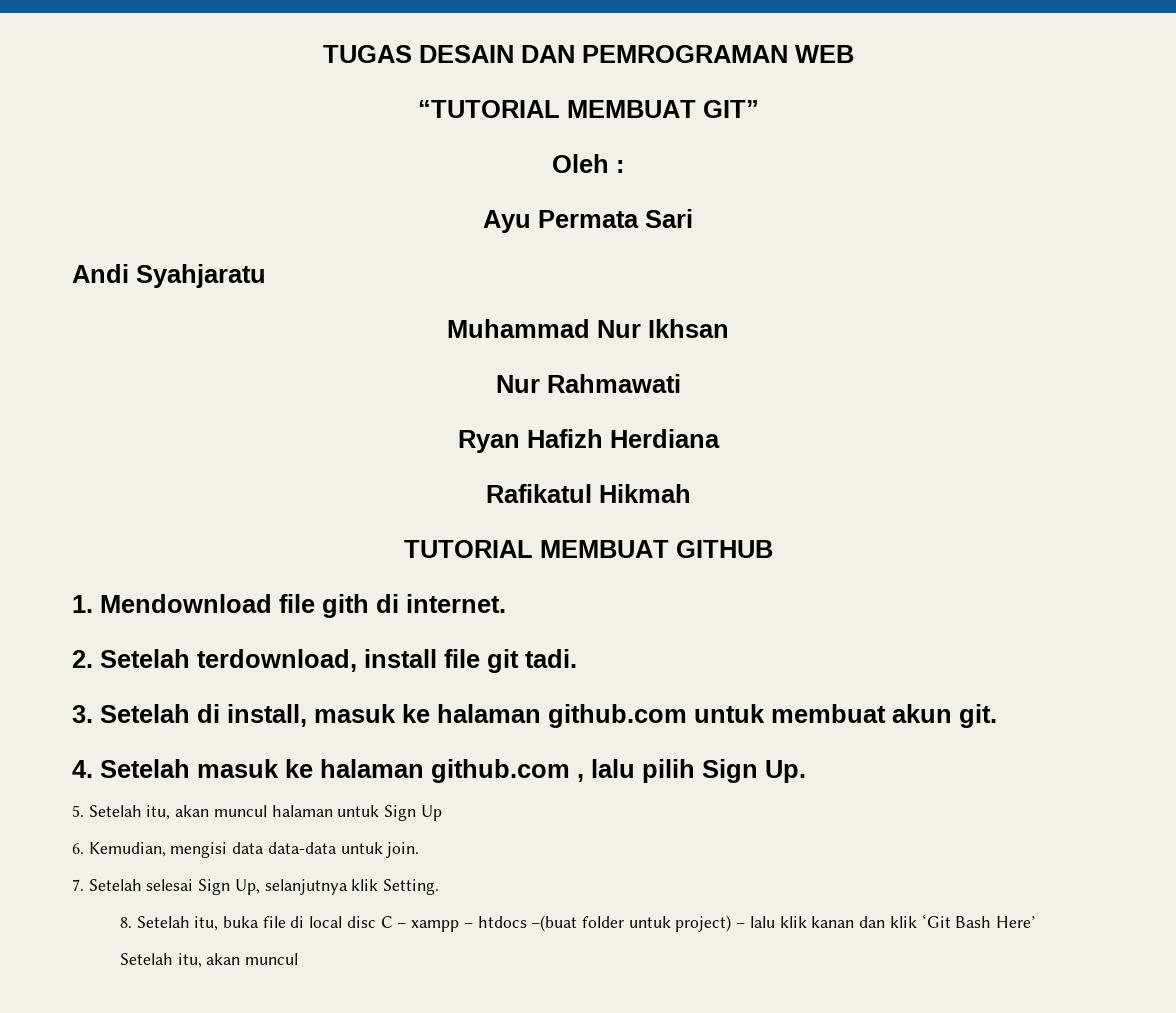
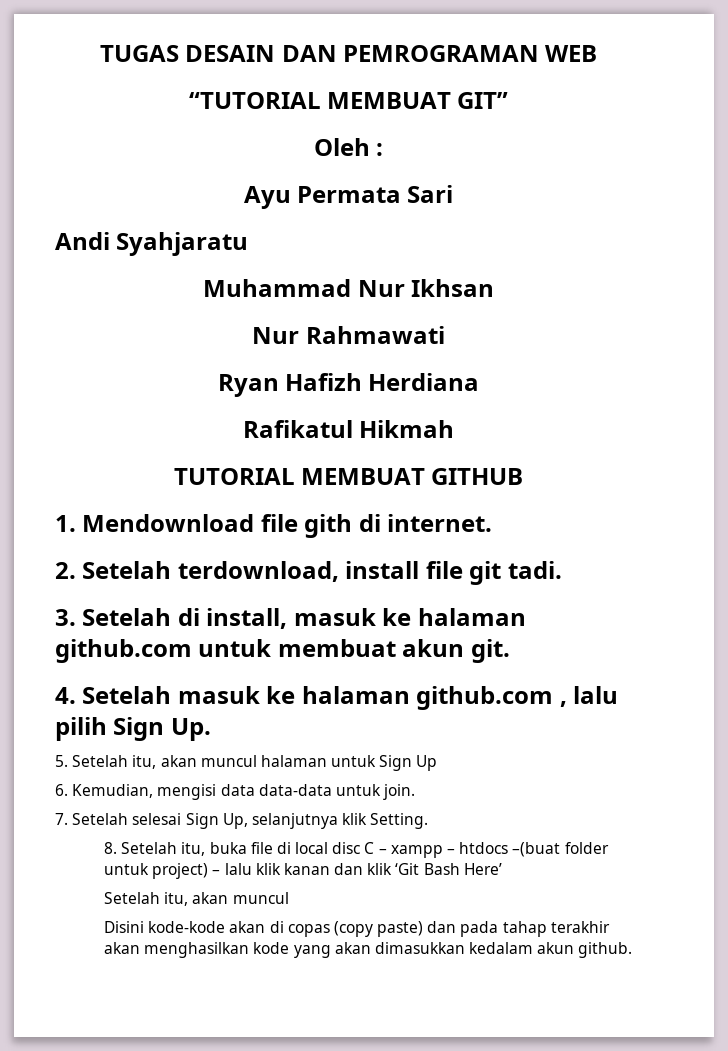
+ Disini kode-kode akan di copas (copy paste) dan pada tahap terakhir akan menghasilkan kode yang akan dimasukkan kedalam akun github.

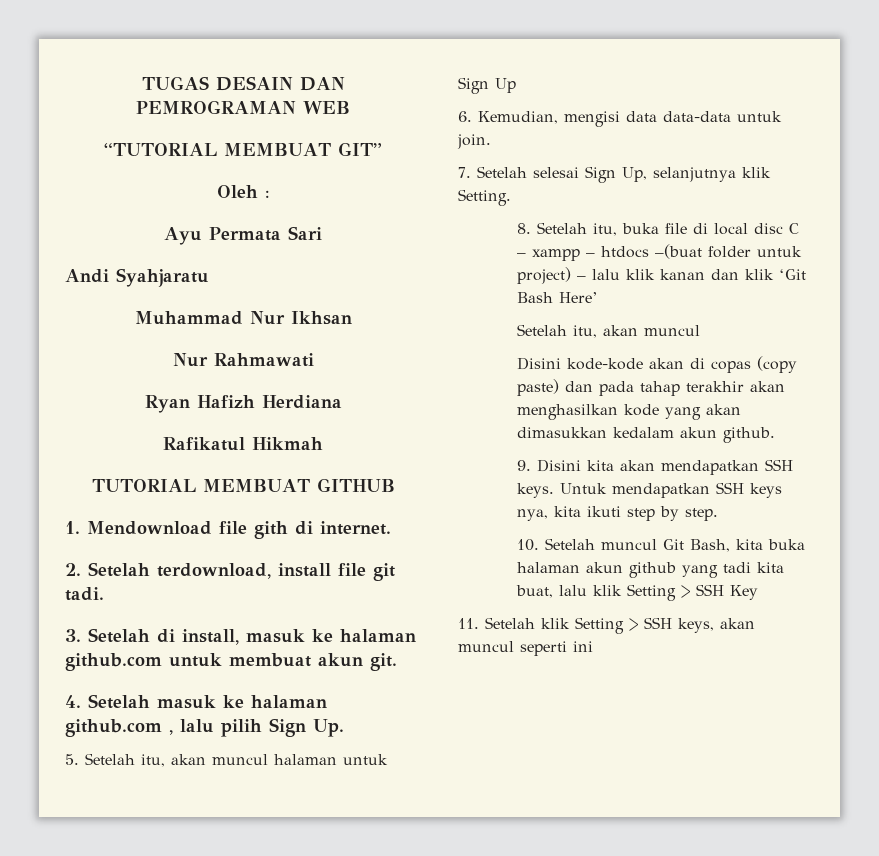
+ 9. Disini kita akan mendapatkan SSH keys. Untuk mendapatkan SSH keys nya, kita ikuti step by step.
+ 10. Setelah muncul Git Bash, kita buka halaman akun github yang tadi kita buat, lalu klik Setting > SSH Key
+ 11. Setelah klik Setting > SSH keys, akan muncul seperti ini

